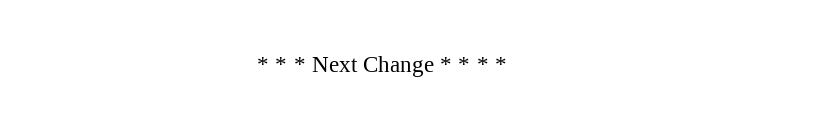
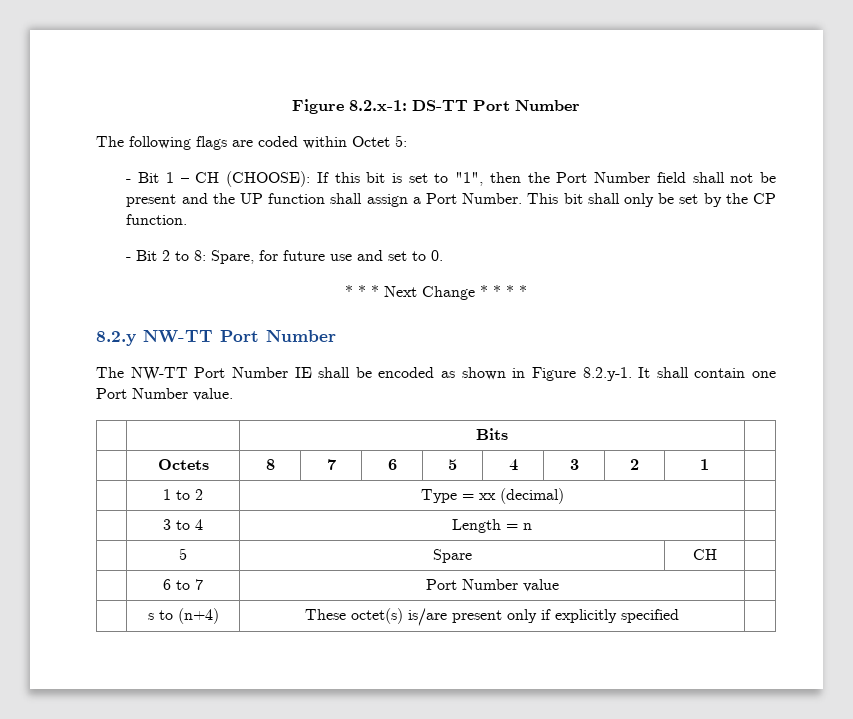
+ Figure 8.2.x-1: DS-TT Port Number
+ The following flags are coded within Octet 5:
+ - Bit 1 – CH (CHOOSE): If this bit is set to "1", then the Port Number field shall not be present and the UP function shall assign a Port Number. This bit shall only be set by the CP function.
+ - Bit 2 to 8: Spare, for future use and set to 0.
+ 8.2.y NW-TT Port Number
+ The NW-TT Port Number IE shall be encoded as shown in Figure 8.2.y-1. It shall contain one Port Number value.
+ | | Bits |
+ | Octets | 8 | 7 | 6 | 5 | 4 | 3 | 2 | 1 |
+ | 1 to 2 | Type = xx (decimal) |
+ | 3 to 4 | Length = n |
+ | 5 | Spare | CH |
+ | 6 to 7 | Port Number value |
+ | s to (n+4) | These octet(s) is/are present only if explicitly specified |

